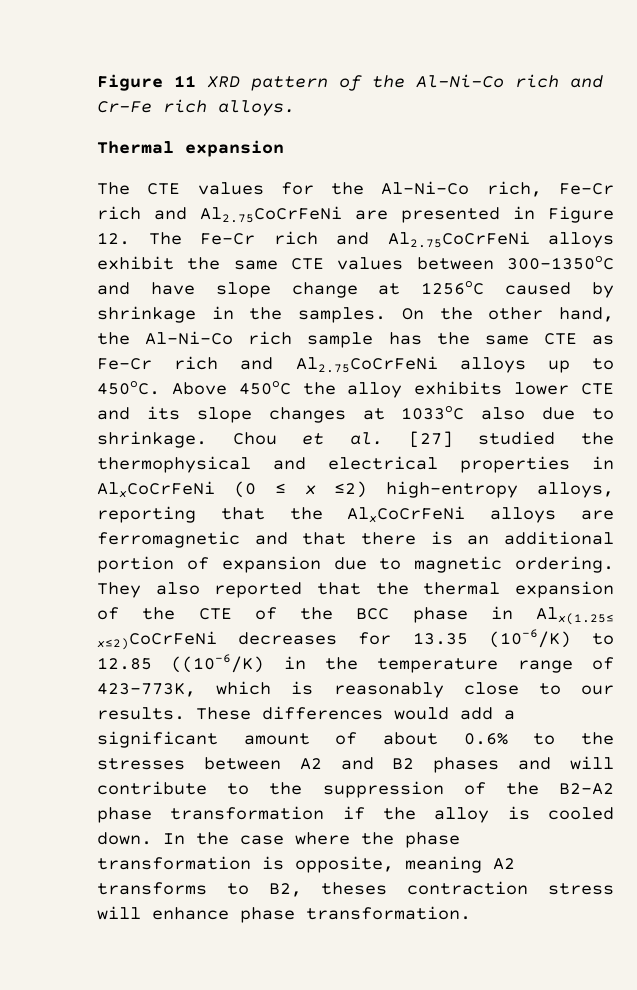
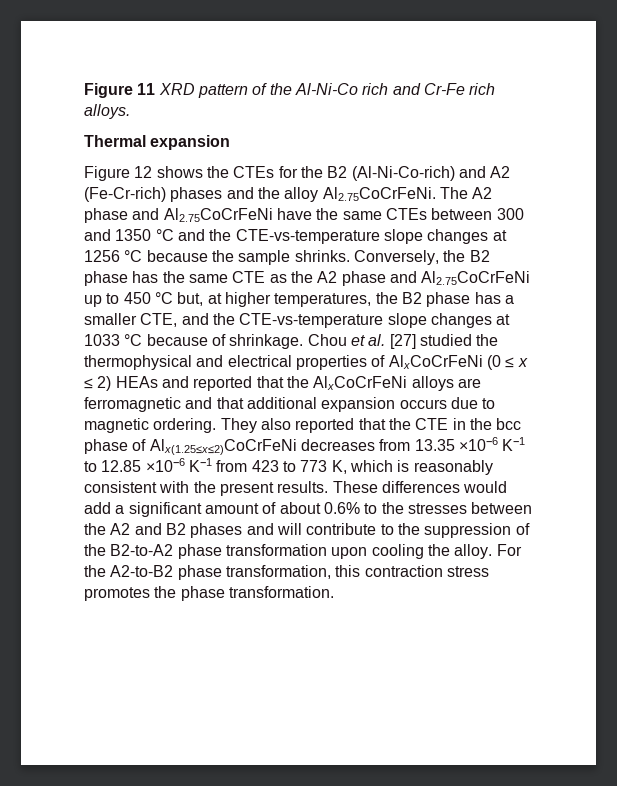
- The CTE values for the Al-Ni-Co rich, Fe-Cr rich and Al2.75CoCrFeNi are presented in Figure 12. The Fe-Cr rich and Al2.75CoCrFeNi alloys exhibit the same CTE values between 300-1350oC and have slope change at 1256oC caused by shrinkage in the samples. On the other hand, the Al-Ni-Co rich sample has the same CTE as Fe-Cr rich and Al2.75CoCrFeNi alloys up to 450oC. Above 450oC the alloy exhibits lower CTE and its slope changes at 1033oC also due to shrinkage.
+ Figure 12 shows the CTEs for the B2 (Al-Ni-Co-rich) and A2 (Fe-Cr-rich) phases and the alloy Al2.75CoCrFeNi. The A2 phase and Al2.75CoCrFeNi have the same CTEs between 300 and 1350 °C and the CTE-vs-temperature slope changes at 1256 °C because the sample shrinks. Conversely, the B2 phase has the same CTE as the A2 phase and Al2.75CoCrFeNi up to 450 °C but, at higher temperatures, the B2 phase has a smaller CTE, and the CTE-vs-temperature slope changes at 1033 °C because of shrinkage.
- Chou et al. [27] studied the thermophysical and electrical properties in AlxCoCrFeNi (0 ≤ x ≤2) high-entropy alloys, reporting that the AlxCoCrFeNi alloys are ferromagnetic and that there is an additional portion of expansion due to magnetic ordering.
+ Chou et al. [27] studied the thermophysical and electrical properties of AlxCoCrFeNi (0 ≤ x ≤ 2) HEAs and reported that the AlxCoCrFeNi alloys are ferromagnetic and that additional expansion occurs due to magnetic ordering.
- They also reported that the thermal expansion of the CTE of the BCC phase in Alx(1.25≤ x≤2)CoCrFeNi decreases for 13.35 (10-6/K) to 12.85 ((10-6/K) in the temperature range of 423-773K, which is reasonably close to our results.
+ They also reported that the CTE in the bcc phase of Alx(1.25≤x≤2)CoCrFeNi decreases from 13.35 ×10−6 K−1 to 12.85 ×10−6 K−1 from 423 to 773 K, which is reasonably consistent with the present results.
- These differences would add a significant amount of about 0.6% to the stresses between A2 and B2 phases and will contribute to the suppression of the B2-A2 phase transformation if the alloy is cooled down. In the case where the phase transformation is opposite, meaning A2 transforms to B2, theses contraction stress will enhance phase transformation.
+ These differences would add a significant amount of about 0.6% to the stresses between the A2 and B2 phases and will contribute to the suppression of the B2-to-A2 phase transformation upon cooling the alloy. For the A2-to-B2 phase transformation, this contraction stress promotes the phase transformation.

